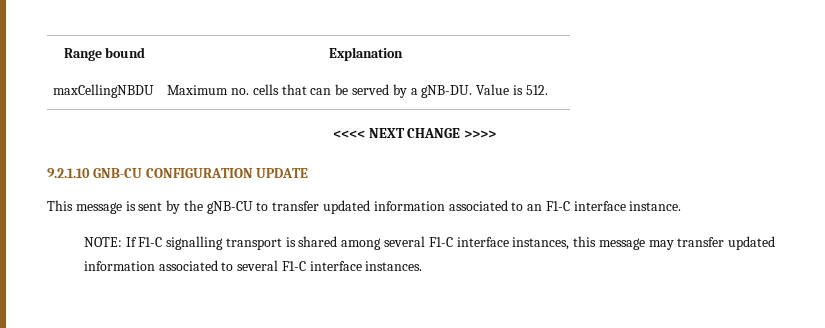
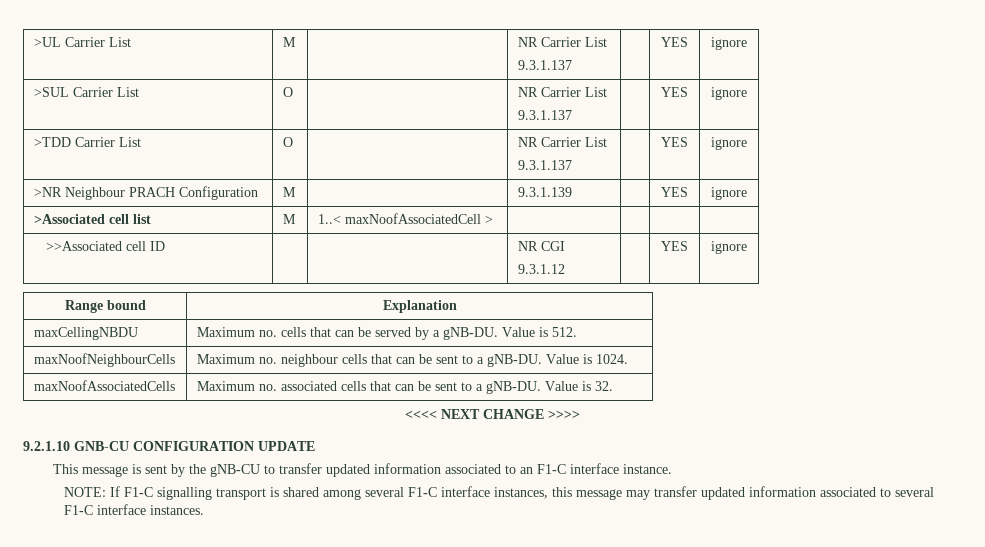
+ >UL Carrier List | M | | NR Carrier List
+ 9.3.1.137 | | YES | ignore
+ >SUL Carrier List | O | | NR Carrier List
+ 9.3.1.137 | | YES | ignore
+ >TDD Carrier List | O | | NR Carrier List
+ 9.3.1.137 | | YES | ignore
+ >NR Neighbour PRACH Configuration | M | | 9.3.1.139 | | YES | ignore
+ >Associated cell list | M | 1..< maxNoofAssociatedCell > | | | |
+ >>Associated cell ID | | | NR CGI
+ 9.3.1.12 | | YES | ignore
+ maxNoofNeighbourCells | Maximum no. neighbour cells that can be sent to a gNB-DU. Value is 1024.
+ maxNoofAssociatedCells | Maximum no. associated cells that can be sent to a gNB-DU. Value is 32.

